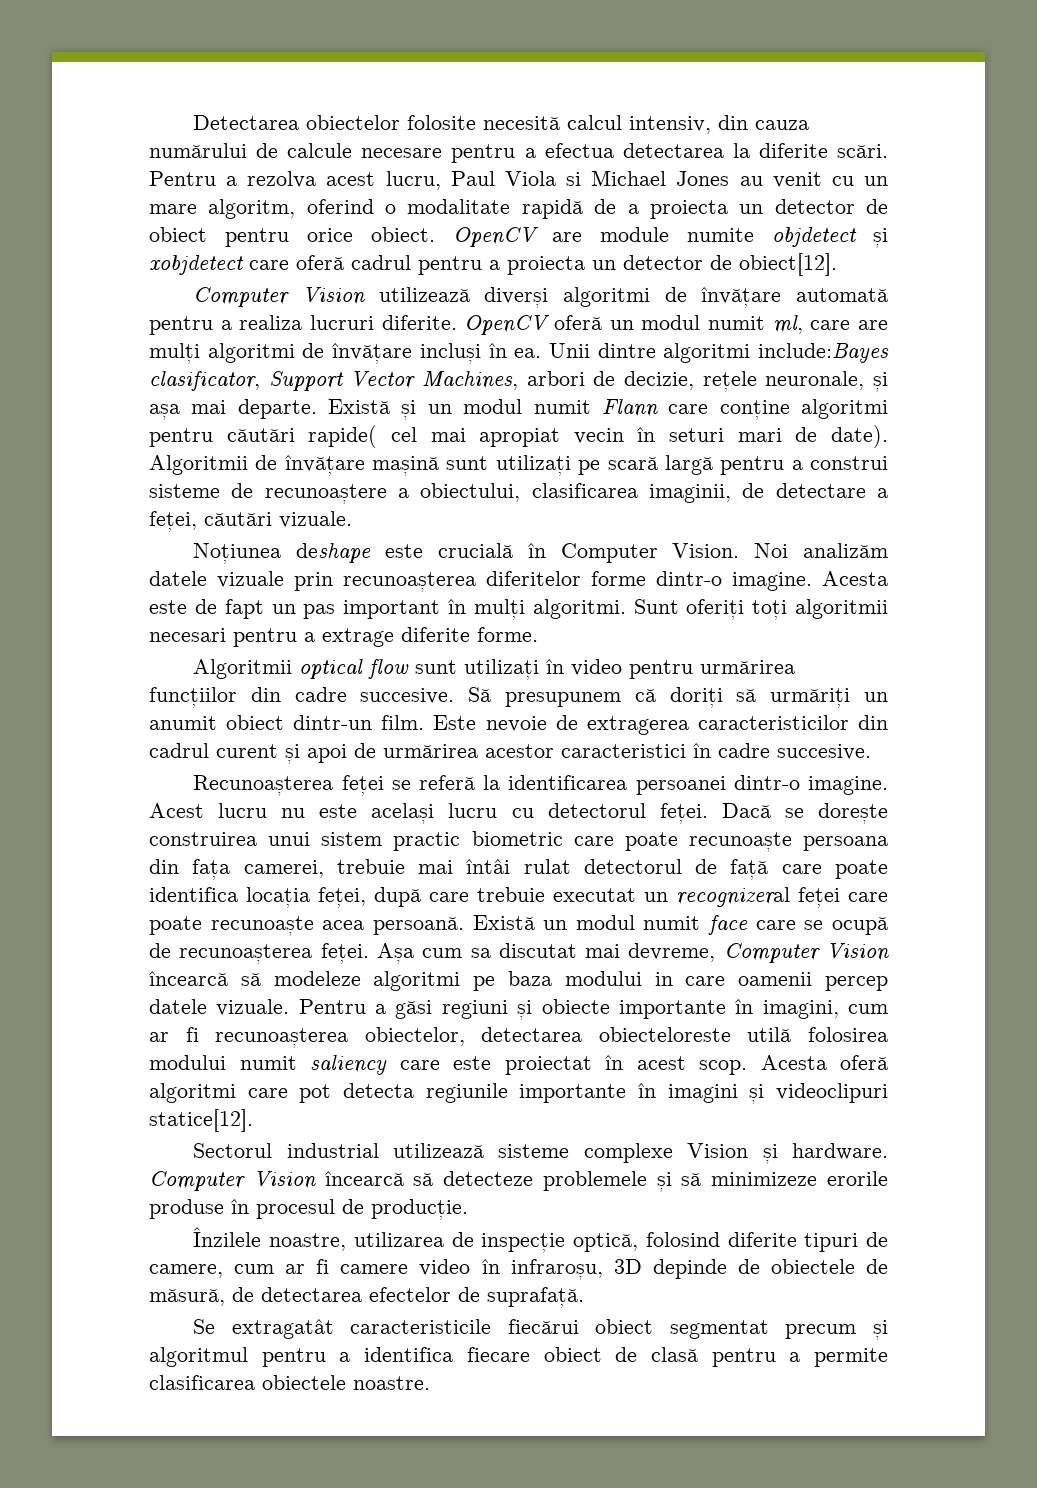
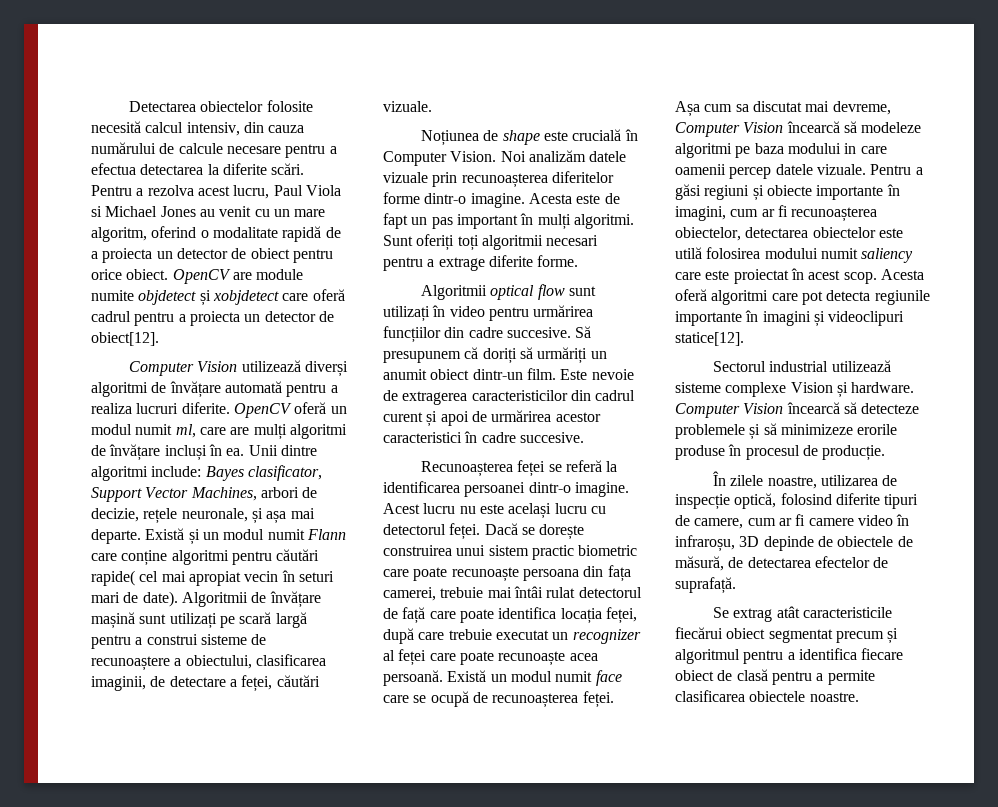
- Unii dintre algoritmi include:Bayes clasificator, Support Vector Machines, arbori de decizie, rețele neuronale, și așa mai departe.
+ Unii dintre algoritmi include: Bayes clasificator, Support Vector Machines, arbori de decizie, rețele neuronale, și așa mai departe.
- Noțiunea deshape este crucială în Computer Vision.
+ Noțiunea de shape este crucială în Computer Vision.
- Dacă se dorește construirea unui sistem practic biometric care poate recunoaște persoana din fața camerei, trebuie mai întâi rulat detectorul de față care poate identifica locația feței, după care trebuie executat un recognizeral feței care poate recunoaște acea persoană.
+ Dacă se dorește construirea unui sistem practic biometric care poate recunoaște persoana din fața camerei, trebuie mai întâi rulat detectorul de față care poate identifica locația feței, după care trebuie executat un recognizer al feței care poate recunoaște acea persoană.
- Pentru a găsi regiuni și obiecte importante în imagini, cum ar fi recunoașterea obiectelor, detectarea obiecteloreste utilă folosirea modului numit saliency care este proiectat în acest scop.
+ Pentru a găsi regiuni și obiecte importante în imagini, cum ar fi recunoașterea obiectelor, detectarea obiectelor este utilă folosirea modului numit saliency care este proiectat în acest scop.
- Înzilele noastre, utilizarea de inspecție optică, folosind diferite tipuri de camere, cum ar fi camere video în infraroșu, 3D depinde de obiectele de măsură, de detectarea efectelor de suprafață.
+ În zilele noastre, utilizarea de inspecție optică, folosind diferite tipuri de camere, cum ar fi camere video în infraroșu, 3D depinde de obiectele de măsură, de detectarea efectelor de suprafață.
- Se extragatât caracteristicile fiecărui obiect segmentat precum și algoritmul pentru a identifica fiecare obiect de clasă pentru a permite clasificarea obiectele noastre.
+ Se extrag atât caracteristicile fiecărui obiect segmentat precum și algoritmul pentru a identifica fiecare obiect de clasă pentru a permite clasificarea obiectele noastre.

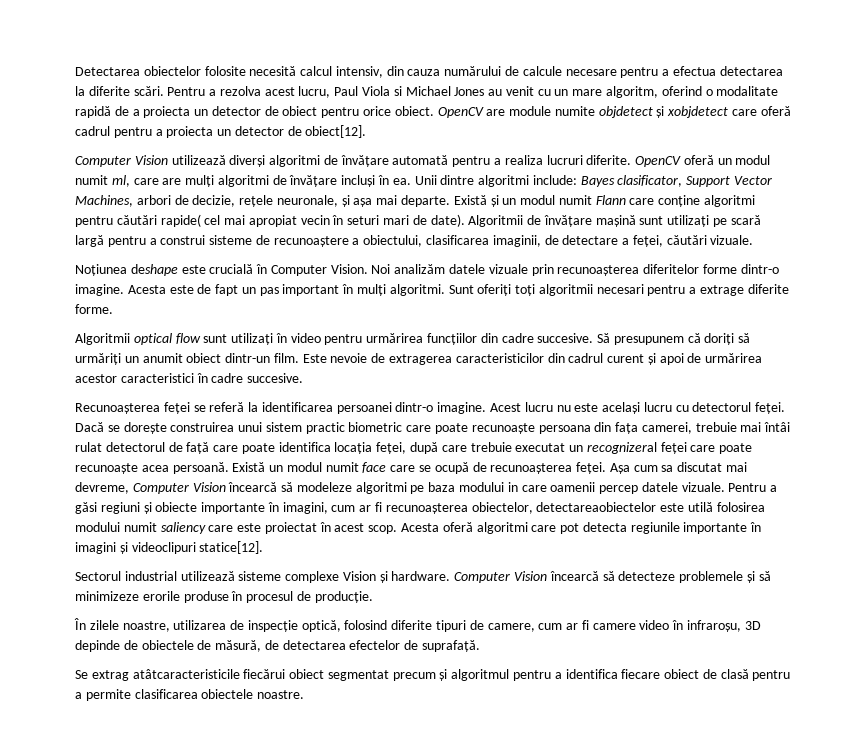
- Noțiunea de shape este crucială în Computer Vision.
+ Noțiunea deshape este crucială în Computer Vision.
- Dacă se dorește construirea unui sistem practic biometric care poate recunoaște persoana din fața camerei, trebuie mai întâi rulat detectorul de față care poate identifica locația feței, după care trebuie executat un recognizer al feței care poate recunoaște acea persoană.
+ Dacă se dorește construirea unui sistem practic biometric care poate recunoaște persoana din fața camerei, trebuie mai întâi rulat detectorul de față care poate identifica locația feței, după care trebuie executat un recognizeral feței care poate recunoaște acea persoană.
- Pentru a găsi regiuni și obiecte importante în imagini, cum ar fi recunoașterea obiectelor, detectarea obiectelor este utilă folosirea modului numit saliency care este proiectat în acest scop.
+ Pentru a găsi regiuni și obiecte importante în imagini, cum ar fi recunoașterea obiectelor, detectareaobiectelor este utilă folosirea modului numit saliency care este proiectat în acest scop.
- Se extrag atât caracteristicile fiecărui obiect segmentat precum și algoritmul pentru a identifica fiecare obiect de clasă pentru a permite clasificarea obiectele noastre.
+ Se extrag atâtcaracteristicile fiecărui obiect segmentat precum și algoritmul pentru a identifica fiecare obiect de clasă pentru a permite clasificarea obiectele noastre.

